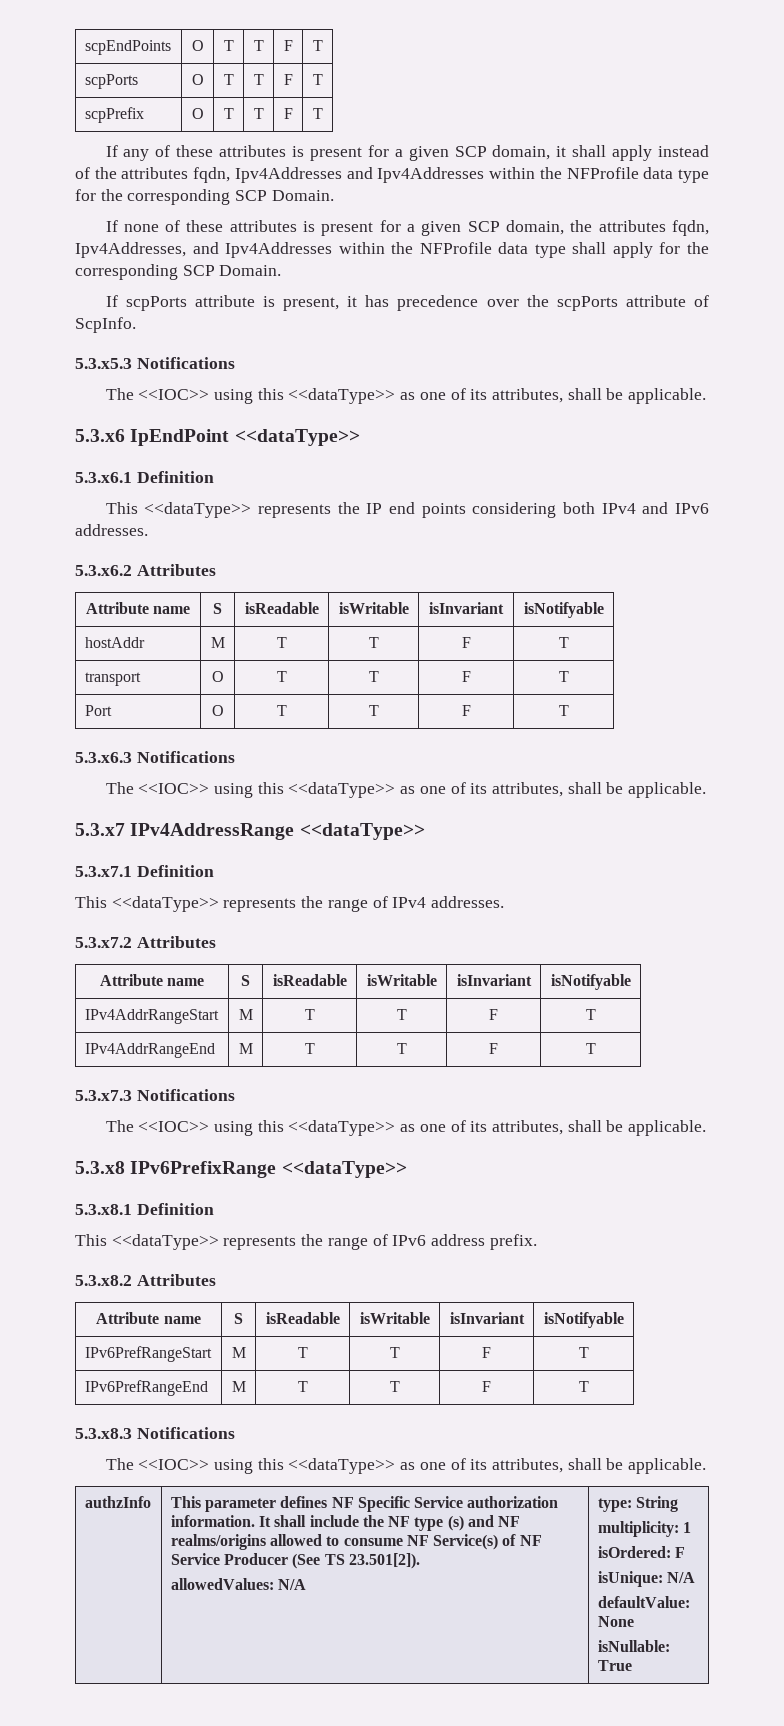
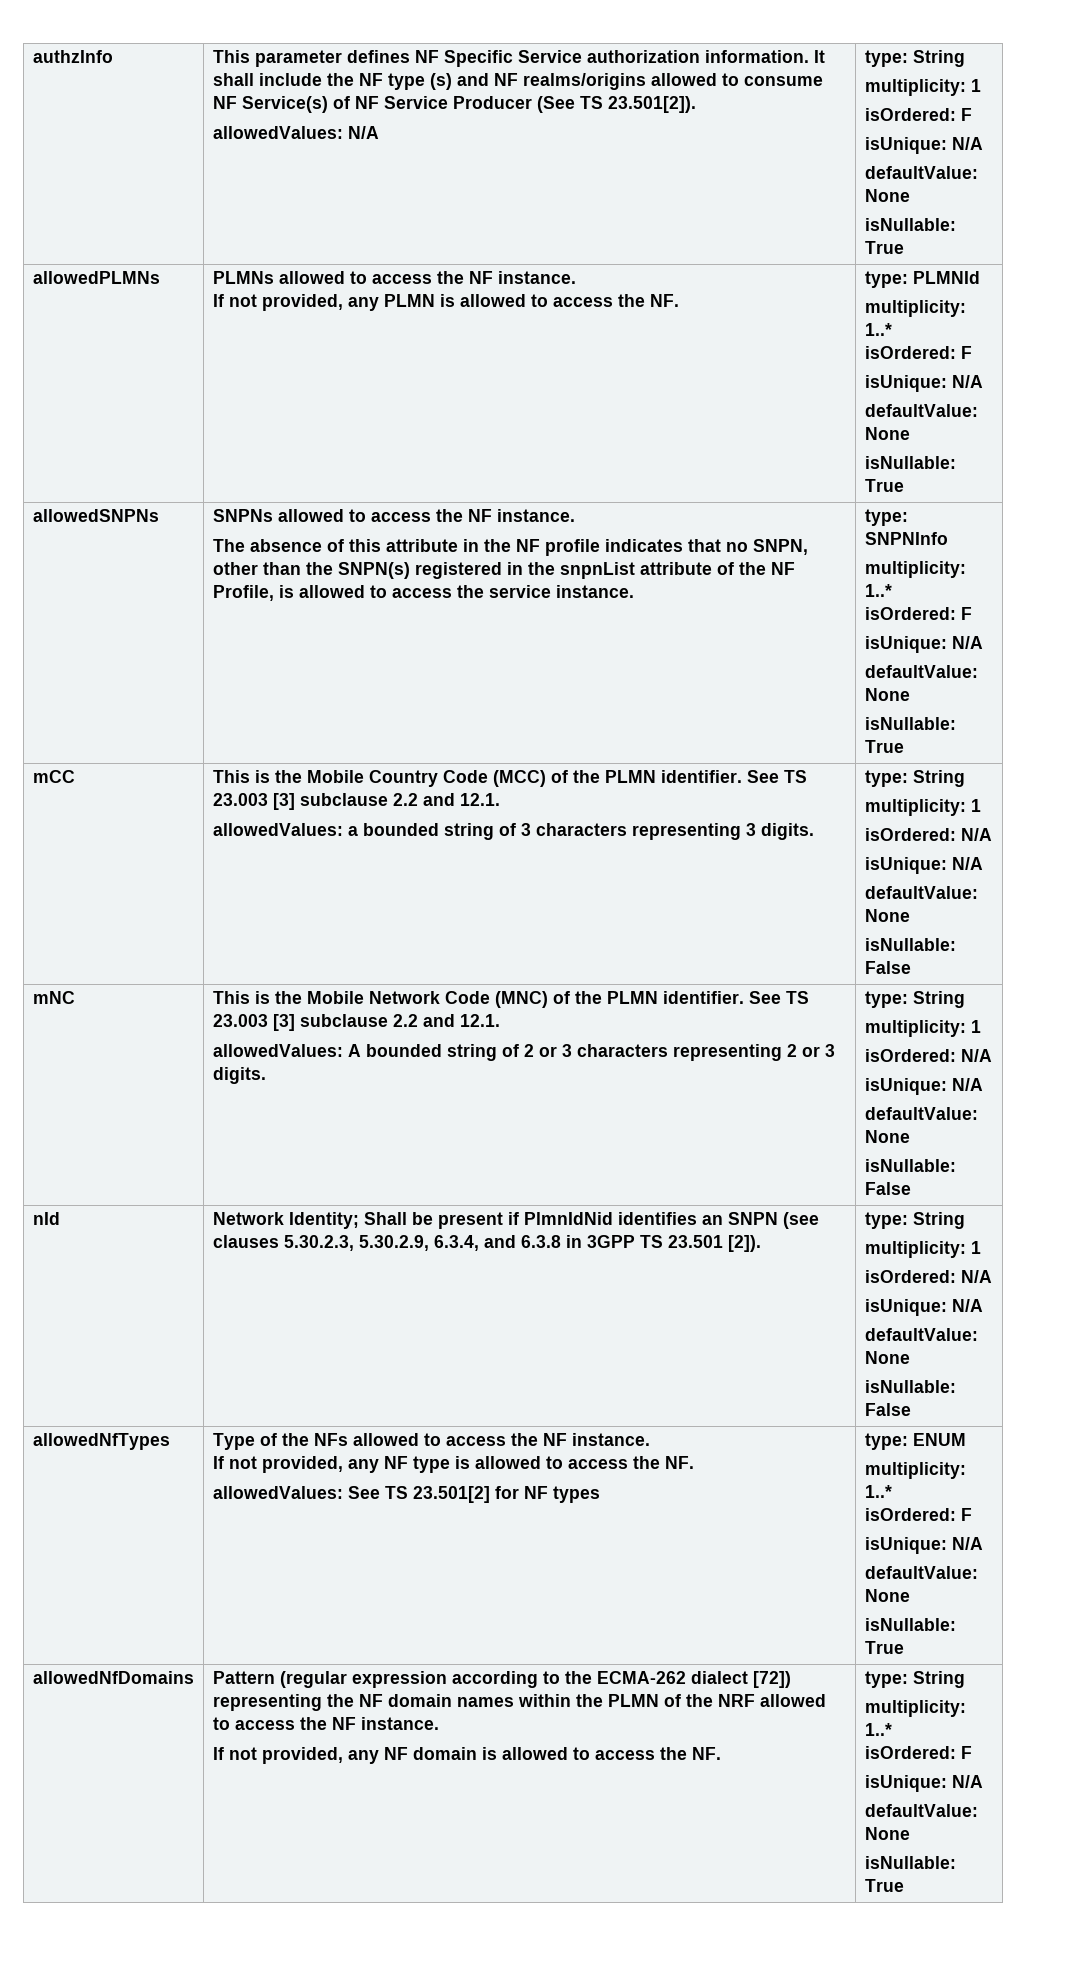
- scpEndPoints | O | T | T | F | T
- scpPorts | O | T | T | F | T
- scpPrefix | O | T | T | F | T
- If any of these attributes is present for a given SCP domain, it shall apply instead of the attributes fqdn, Ipv4Addresses and Ipv4Addresses within the NFProfile data type for the corresponding SCP Domain.
- If none of these attributes is present for a given SCP domain, the attributes fqdn, Ipv4Addresses, and Ipv4Addresses within the NFProfile data type shall apply for the corresponding SCP Domain.
- If scpPorts attribute is present, it has precedence over the scpPorts attribute of ScpInfo.
- 5.3.x5.3 Notifications
- The <<IOC>> using this <<dataType>> as one of its attributes, shall be applicable.
- 5.3.x6 IpEndPoint <<dataType>>
- 5.3.x6.1 Definition
- This <<dataType>> represents the IP end points considering both IPv4 and IPv6 addresses.
- 5.3.x6.2 Attributes
- Attribute name | S | isReadable | isWritable | isInvariant | isNotifyable
- hostAddr | M | T | T | F | T
- transport | O | T | T | F | T
- Port | O | T | T | F | T
- 5.3.x6.3 Notifications
- The <<IOC>> using this <<dataType>> as one of its attributes, shall be applicable.
- 5.3.x7 IPv4AddressRange <<dataType>>
- 5.3.x7.1 Definition
- This <<dataType>> represents the range of IPv4 addresses.
- 5.3.x7.2 Attributes
- Attribute name | S | isReadable | isWritable | isInvariant | isNotifyable
- IPv4AddrRangeStart | M | T | T | F | T
- IPv4AddrRangeEnd | M | T | T | F | T
- 5.3.x7.3 Notifications
- The <<IOC>> using this <<dataType>> as one of its attributes, shall be applicable.
- 5.3.x8 IPv6PrefixRange <<dataType>>
- 5.3.x8.1 Definition
- This <<dataType>> represents the range of IPv6 address prefix.
- 5.3.x8.2 Attributes
- Attribute name | S | isReadable | isWritable | isInvariant | isNotifyable
- IPv6PrefRangeStart | M | T | T | F | T
- IPv6PrefRangeEnd | M | T | T | F | T
- 5.3.x8.3 Notifications
- The <<IOC>> using this <<dataType>> as one of its attributes, shall be applicable.
+ allowedPLMNs | PLMNs allowed to access the NF instance.
+ If not provided, any PLMN is allowed to access the NF. | type: PLMNId
+ multiplicity: 1..*
+ isOrdered: F
+ isUnique: N/A
+ defaultValue: None
+ isNullable: True
+ allowedSNPNs | SNPNs allowed to access the NF instance.
+ The absence of this attribute in the NF profile indicates that no SNPN, other than the SNPN(s) registered in the snpnList attribute of the NF Profile, is allowed to access the service instance. | type: SNPNInfo
+ multiplicity: 1..*
+ isOrdered: F
+ isUnique: N/A
+ defaultValue: None
+ isNullable: True
+ mCC | This is the Mobile Country Code (MCC) of the PLMN identifier. See TS 23.003 [3] subclause 2.2 and 12.1.
+ allowedValues: a bounded string of 3 characters representing 3 digits. | type: String
+ multiplicity: 1
+ isOrdered: N/A
+ isUnique: N/A
+ defaultValue: None
+ isNullable: False
+ mNC | This is the Mobile Network Code (MNC) of the PLMN identifier. See TS 23.003 [3] subclause 2.2 and 12.1.
+ allowedValues: A bounded string of 2 or 3 characters representing 2 or 3 digits. | type: String
+ multiplicity: 1
+ isOrdered: N/A
+ isUnique: N/A
+ defaultValue: None
+ isNullable: False
+ nId | Network Identity; Shall be present if PlmnIdNid identifies an SNPN (see clauses 5.30.2.3, 5.30.2.9, 6.3.4, and 6.3.8 in 3GPP TS 23.501 [2]). | type: String
+ multiplicity: 1
+ isOrdered: N/A
+ isUnique: N/A
+ defaultValue: None
+ isNullable: False
+ allowedNfTypes | Type of the NFs allowed to access the NF instance.
+ If not provided, any NF type is allowed to access the NF.
+ allowedValues: See TS 23.501[2] for NF types | type: ENUM
+ multiplicity: 1..*
+ isOrdered: F
+ isUnique: N/A
+ defaultValue: None
+ isNullable: True
+ allowedNfDomains | Pattern (regular expression according to the ECMA-262 dialect [72]) representing the NF domain names within the PLMN of the NRF allowed to access the NF instance.
+ If not provided, any NF domain is allowed to access the NF. | type: String
+ multiplicity: 1..*
+ isOrdered: F
+ isUnique: N/A
+ defaultValue: None
+ isNullable: True

